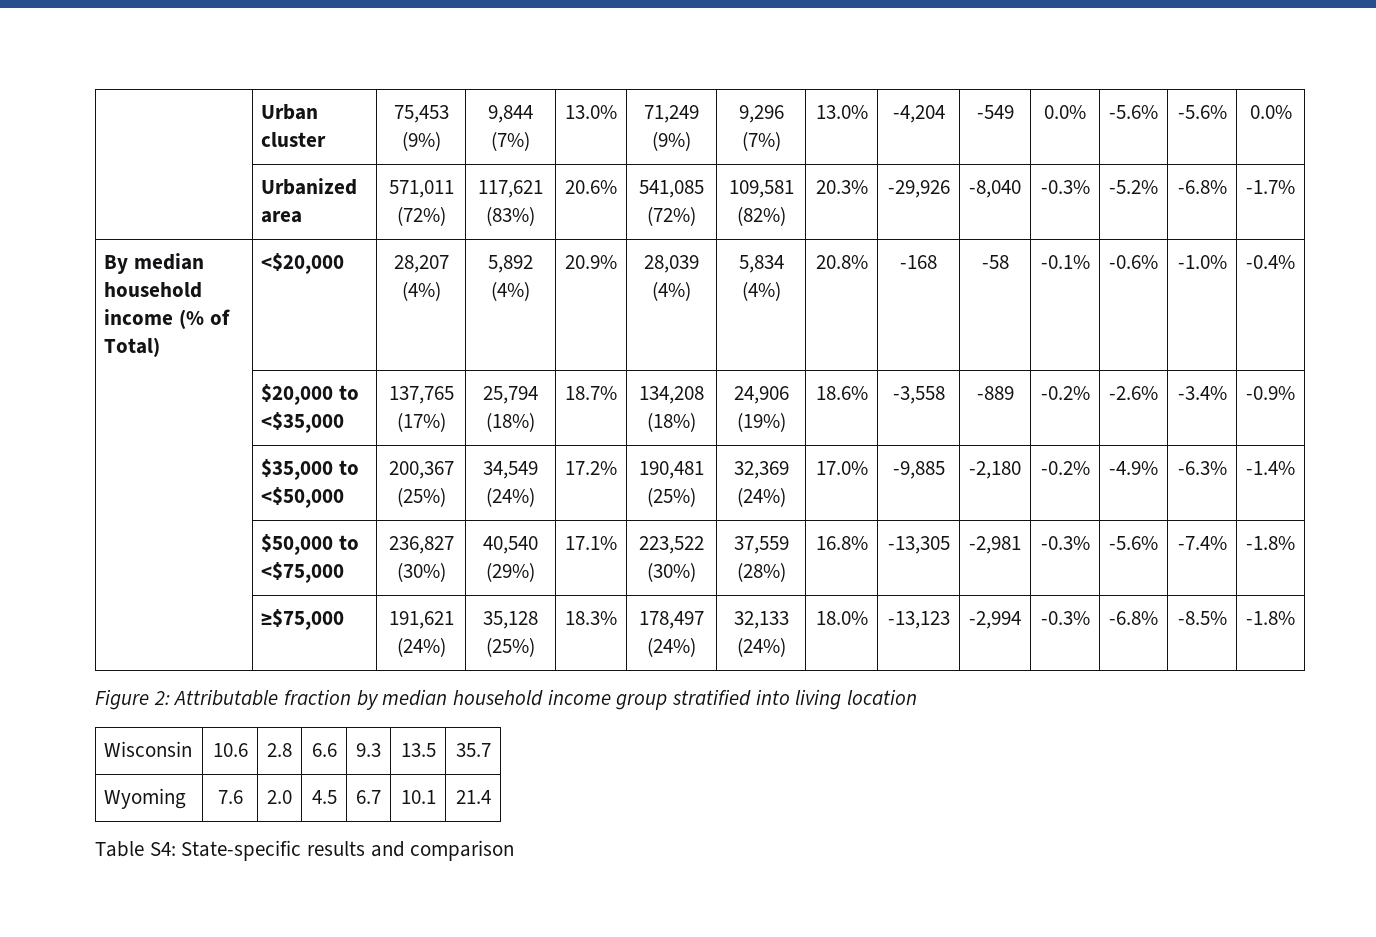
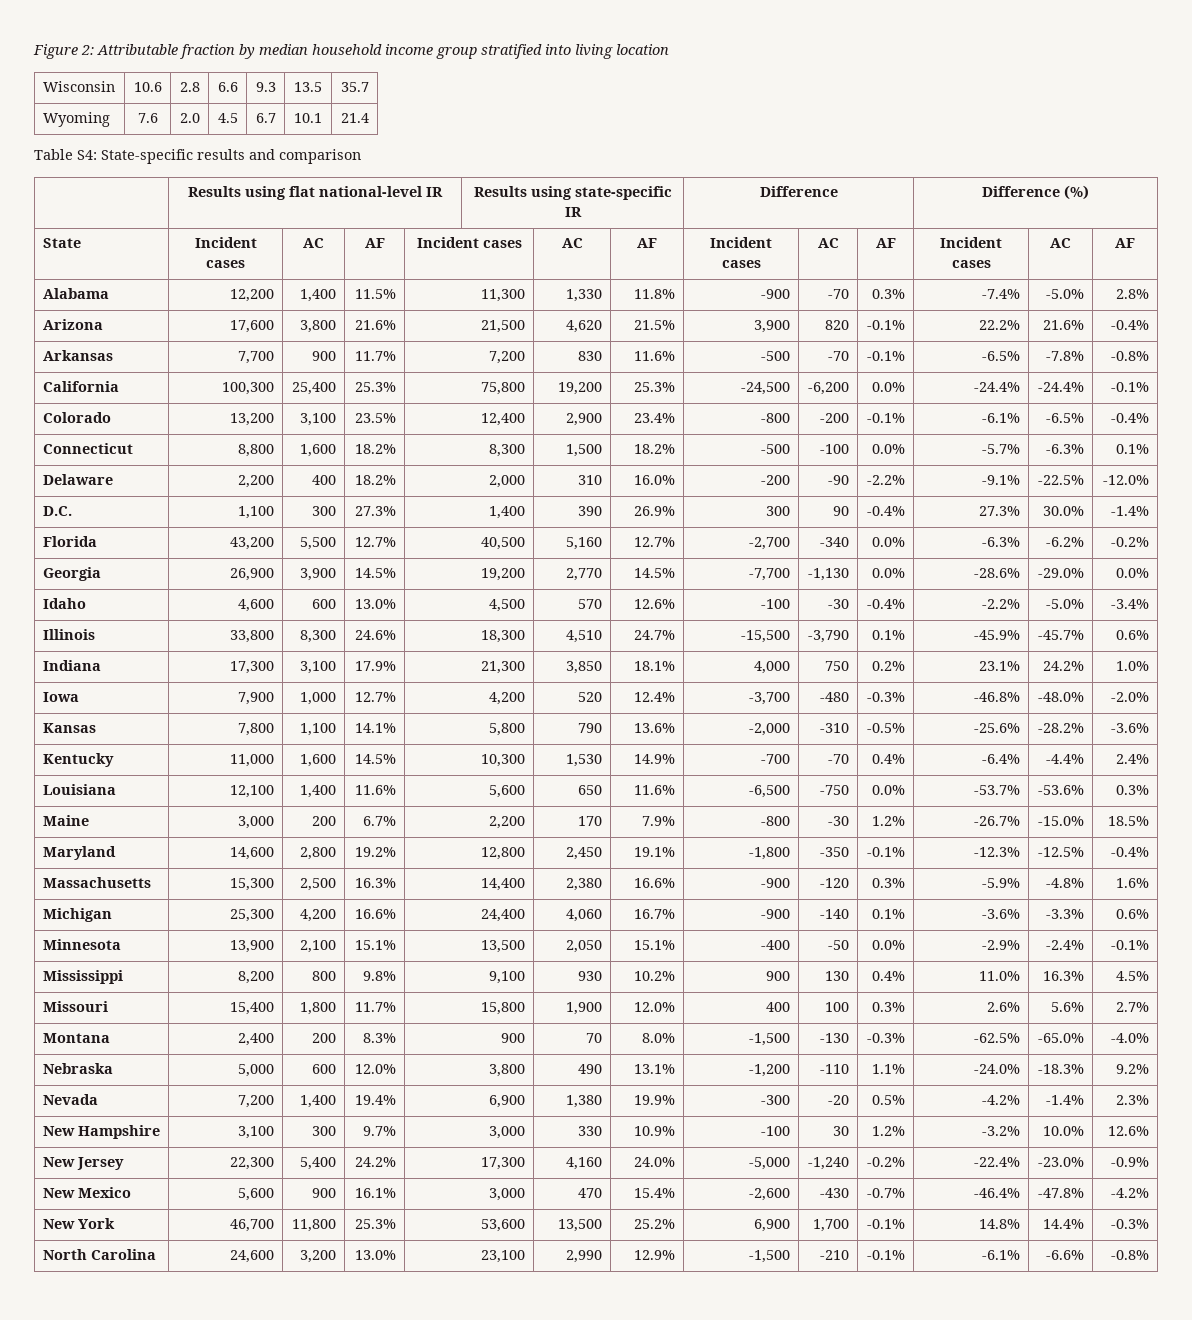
- | Urban cluster | 75,453 (9%) | 9,844 (7%) | 13.0% | 71,249 (9%) | 9,296 (7%) | 13.0% | -4,204 | -549 | 0.0% | -5.6% | -5.6% | 0.0%
- | Urbanized area | 571,011 (72%) | 117,621 (83%) | 20.6% | 541,085 (72%) | 109,581 (82%) | 20.3% | -29,926 | -8,040 | -0.3% | -5.2% | -6.8% | -1.7%
- By median household income (% of Total) | <$20,000 | 28,207 (4%) | 5,892 (4%) | 20.9% | 28,039 (4%) | 5,834 (4%) | 20.8% | -168 | -58 | -0.1% | -0.6% | -1.0% | -0.4%
- | $20,000 to <$35,000 | 137,765 (17%) | 25,794 (18%) | 18.7% | 134,208 (18%) | 24,906 (19%) | 18.6% | -3,558 | -889 | -0.2% | -2.6% | -3.4% | -0.9%
- | $35,000 to <$50,000 | 200,367 (25%) | 34,549 (24%) | 17.2% | 190,481 (25%) | 32,369 (24%) | 17.0% | -9,885 | -2,180 | -0.2% | -4.9% | -6.3% | -1.4%
- | $50,000 to <$75,000 | 236,827 (30%) | 40,540 (29%) | 17.1% | 223,522 (30%) | 37,559 (28%) | 16.8% | -13,305 | -2,981 | -0.3% | -5.6% | -7.4% | -1.8%
- | ≥$75,000 | 191,621 (24%) | 35,128 (25%) | 18.3% | 178,497 (24%) | 32,133 (24%) | 18.0% | -13,123 | -2,994 | -0.3% | -6.8% | -8.5% | -1.8%
+ | Results using flat national-level IR | Results using state-specific IR | Difference | Difference (%)
+ State | Incident cases | AC | AF | Incident cases | AC | AF | Incident cases | AC | AF | Incident cases | AC | AF
+ Alabama | 12,200 | 1,400 | 11.5% | 11,300 | 1,330 | 11.8% | -900 | -70 | 0.3% | -7.4% | -5.0% | 2.8%
+ Arizona | 17,600 | 3,800 | 21.6% | 21,500 | 4,620 | 21.5% | 3,900 | 820 | -0.1% | 22.2% | 21.6% | -0.4%
+ Arkansas | 7,700 | 900 | 11.7% | 7,200 | 830 | 11.6% | -500 | -70 | -0.1% | -6.5% | -7.8% | -0.8%
+ California | 100,300 | 25,400 | 25.3% | 75,800 | 19,200 | 25.3% | -24,500 | -6,200 | 0.0% | -24.4% | -24.4% | -0.1%
+ Colorado | 13,200 | 3,100 | 23.5% | 12,400 | 2,900 | 23.4% | -800 | -200 | -0.1% | -6.1% | -6.5% | -0.4%
+ Connecticut | 8,800 | 1,600 | 18.2% | 8,300 | 1,500 | 18.2% | -500 | -100 | 0.0% | -5.7% | -6.3% | 0.1%
+ Delaware | 2,200 | 400 | 18.2% | 2,000 | 310 | 16.0% | -200 | -90 | -2.2% | -9.1% | -22.5% | -12.0%
+ D.C. | 1,100 | 300 | 27.3% | 1,400 | 390 | 26.9% | 300 | 90 | -0.4% | 27.3% | 30.0% | -1.4%
+ Florida | 43,200 | 5,500 | 12.7% | 40,500 | 5,160 | 12.7% | -2,700 | -340 | 0.0% | -6.3% | -6.2% | -0.2%
+ Georgia | 26,900 | 3,900 | 14.5% | 19,200 | 2,770 | 14.5% | -7,700 | -1,130 | 0.0% | -28.6% | -29.0% | 0.0%
+ Idaho | 4,600 | 600 | 13.0% | 4,500 | 570 | 12.6% | -100 | -30 | -0.4% | -2.2% | -5.0% | -3.4%
+ Illinois | 33,800 | 8,300 | 24.6% | 18,300 | 4,510 | 24.7% | -15,500 | -3,790 | 0.1% | -45.9% | -45.7% | 0.6%
+ Indiana | 17,300 | 3,100 | 17.9% | 21,300 | 3,850 | 18.1% | 4,000 | 750 | 0.2% | 23.1% | 24.2% | 1.0%
+ Iowa | 7,900 | 1,000 | 12.7% | 4,200 | 520 | 12.4% | -3,700 | -480 | -0.3% | -46.8% | -48.0% | -2.0%
+ Kansas | 7,800 | 1,100 | 14.1% | 5,800 | 790 | 13.6% | -2,000 | -310 | -0.5% | -25.6% | -28.2% | -3.6%
+ Kentucky | 11,000 | 1,600 | 14.5% | 10,300 | 1,530 | 14.9% | -700 | -70 | 0.4% | -6.4% | -4.4% | 2.4%
+ Louisiana | 12,100 | 1,400 | 11.6% | 5,600 | 650 | 11.6% | -6,500 | -750 | 0.0% | -53.7% | -53.6% | 0.3%
+ Maine | 3,000 | 200 | 6.7% | 2,200 | 170 | 7.9% | -800 | -30 | 1.2% | -26.7% | -15.0% | 18.5%
+ Maryland | 14,600 | 2,800 | 19.2% | 12,800 | 2,450 | 19.1% | -1,800 | -350 | -0.1% | -12.3% | -12.5% | -0.4%
+ Massachusetts | 15,300 | 2,500 | 16.3% | 14,400 | 2,380 | 16.6% | -900 | -120 | 0.3% | -5.9% | -4.8% | 1.6%
+ Michigan | 25,300 | 4,200 | 16.6% | 24,400 | 4,060 | 16.7% | -900 | -140 | 0.1% | -3.6% | -3.3% | 0.6%
+ Minnesota | 13,900 | 2,100 | 15.1% | 13,500 | 2,050 | 15.1% | -400 | -50 | 0.0% | -2.9% | -2.4% | -0.1%
+ Mississippi | 8,200 | 800 | 9.8% | 9,100 | 930 | 10.2% | 900 | 130 | 0.4% | 11.0% | 16.3% | 4.5%
+ Missouri | 15,400 | 1,800 | 11.7% | 15,800 | 1,900 | 12.0% | 400 | 100 | 0.3% | 2.6% | 5.6% | 2.7%
+ Montana | 2,400 | 200 | 8.3% | 900 | 70 | 8.0% | -1,500 | -130 | -0.3% | -62.5% | -65.0% | -4.0%
+ Nebraska | 5,000 | 600 | 12.0% | 3,800 | 490 | 13.1% | -1,200 | -110 | 1.1% | -24.0% | -18.3% | 9.2%
+ Nevada | 7,200 | 1,400 | 19.4% | 6,900 | 1,380 | 19.9% | -300 | -20 | 0.5% | -4.2% | -1.4% | 2.3%
+ New Hampshire | 3,100 | 300 | 9.7% | 3,000 | 330 | 10.9% | -100 | 30 | 1.2% | -3.2% | 10.0% | 12.6%
+ New Jersey | 22,300 | 5,400 | 24.2% | 17,300 | 4,160 | 24.0% | -5,000 | -1,240 | -0.2% | -22.4% | -23.0% | -0.9%
+ New Mexico | 5,600 | 900 | 16.1% | 3,000 | 470 | 15.4% | -2,600 | -430 | -0.7% | -46.4% | -47.8% | -4.2%
+ New York | 46,700 | 11,800 | 25.3% | 53,600 | 13,500 | 25.2% | 6,900 | 1,700 | -0.1% | 14.8% | 14.4% | -0.3%
+ North Carolina | 24,600 | 3,200 | 13.0% | 23,100 | 2,990 | 12.9% | -1,500 | -210 | -0.1% | -6.1% | -6.6% | -0.8%

